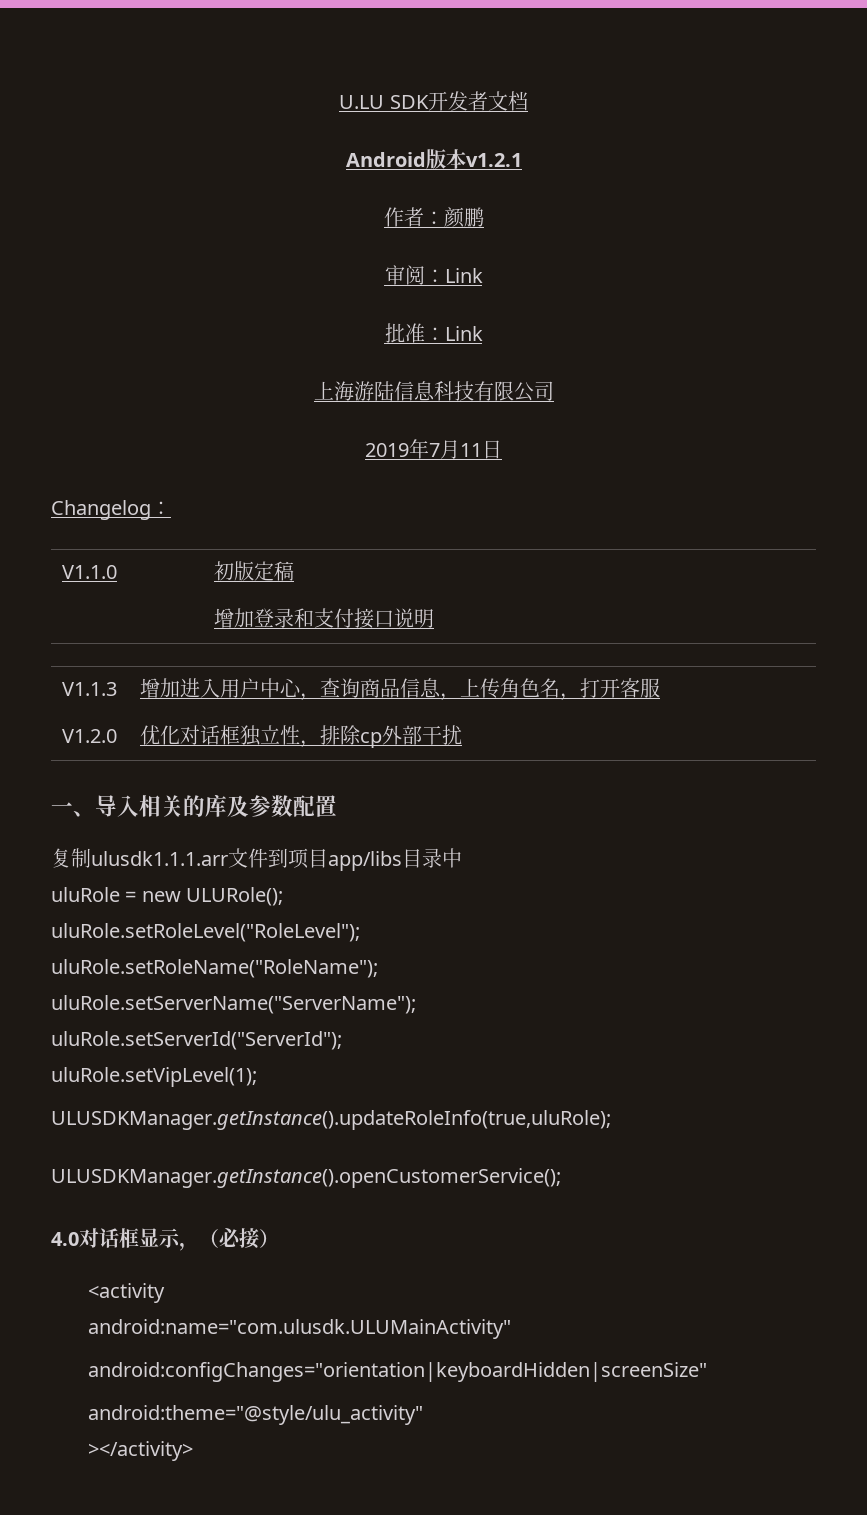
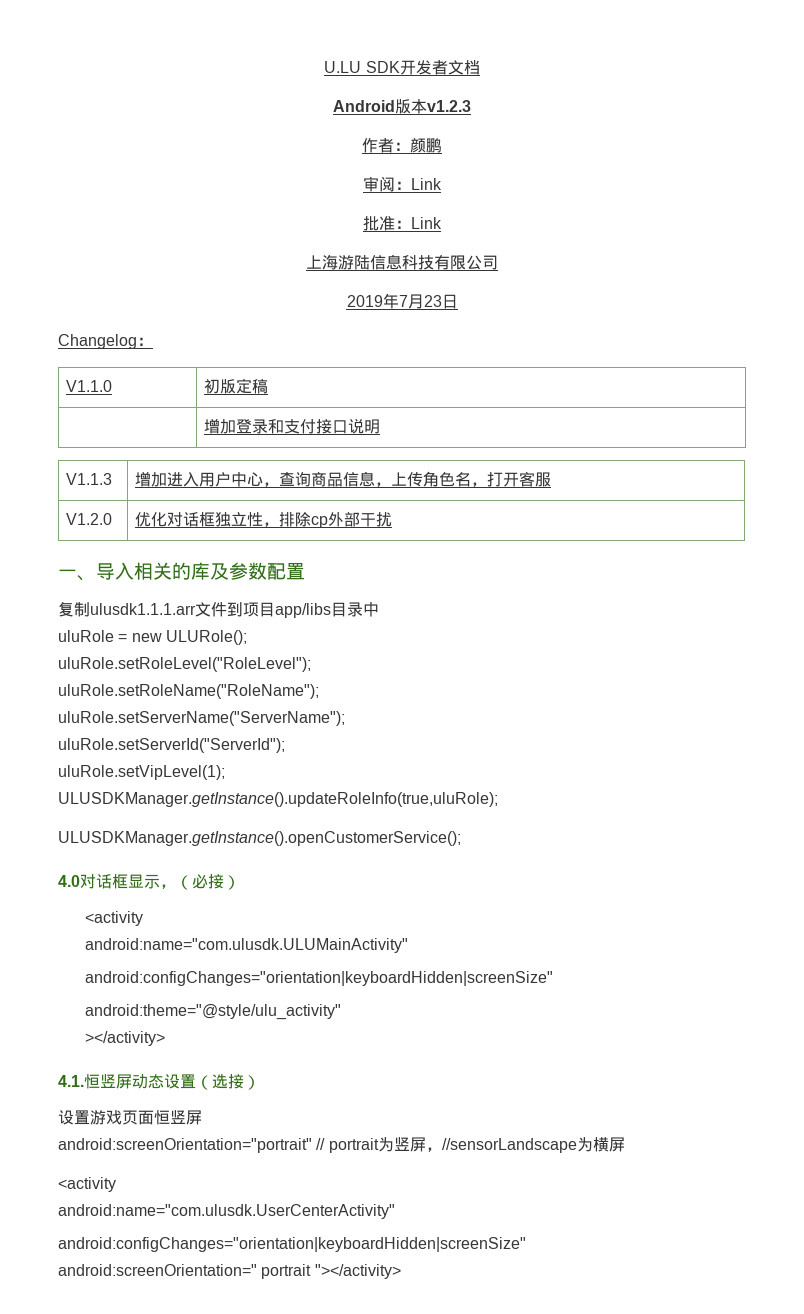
- Android版本v1.2.1
+ Android版本v1.2.3
- 2019年7月11日
+ 2019年7月23日
+ 4.1.恒竖屏动态设置（选接）
+ 设置游戏页面恒竖屏
+ android:screenOrientation="portrait" // portrait为竖屏，//sensorLandscape为横屏
+ <activity
+ android:name="com.ulusdk.UserCenterActivity"
+ android:configChanges="orientation|keyboardHidden|screenSize"
+ android:screenOrientation=" portrait "></activity>

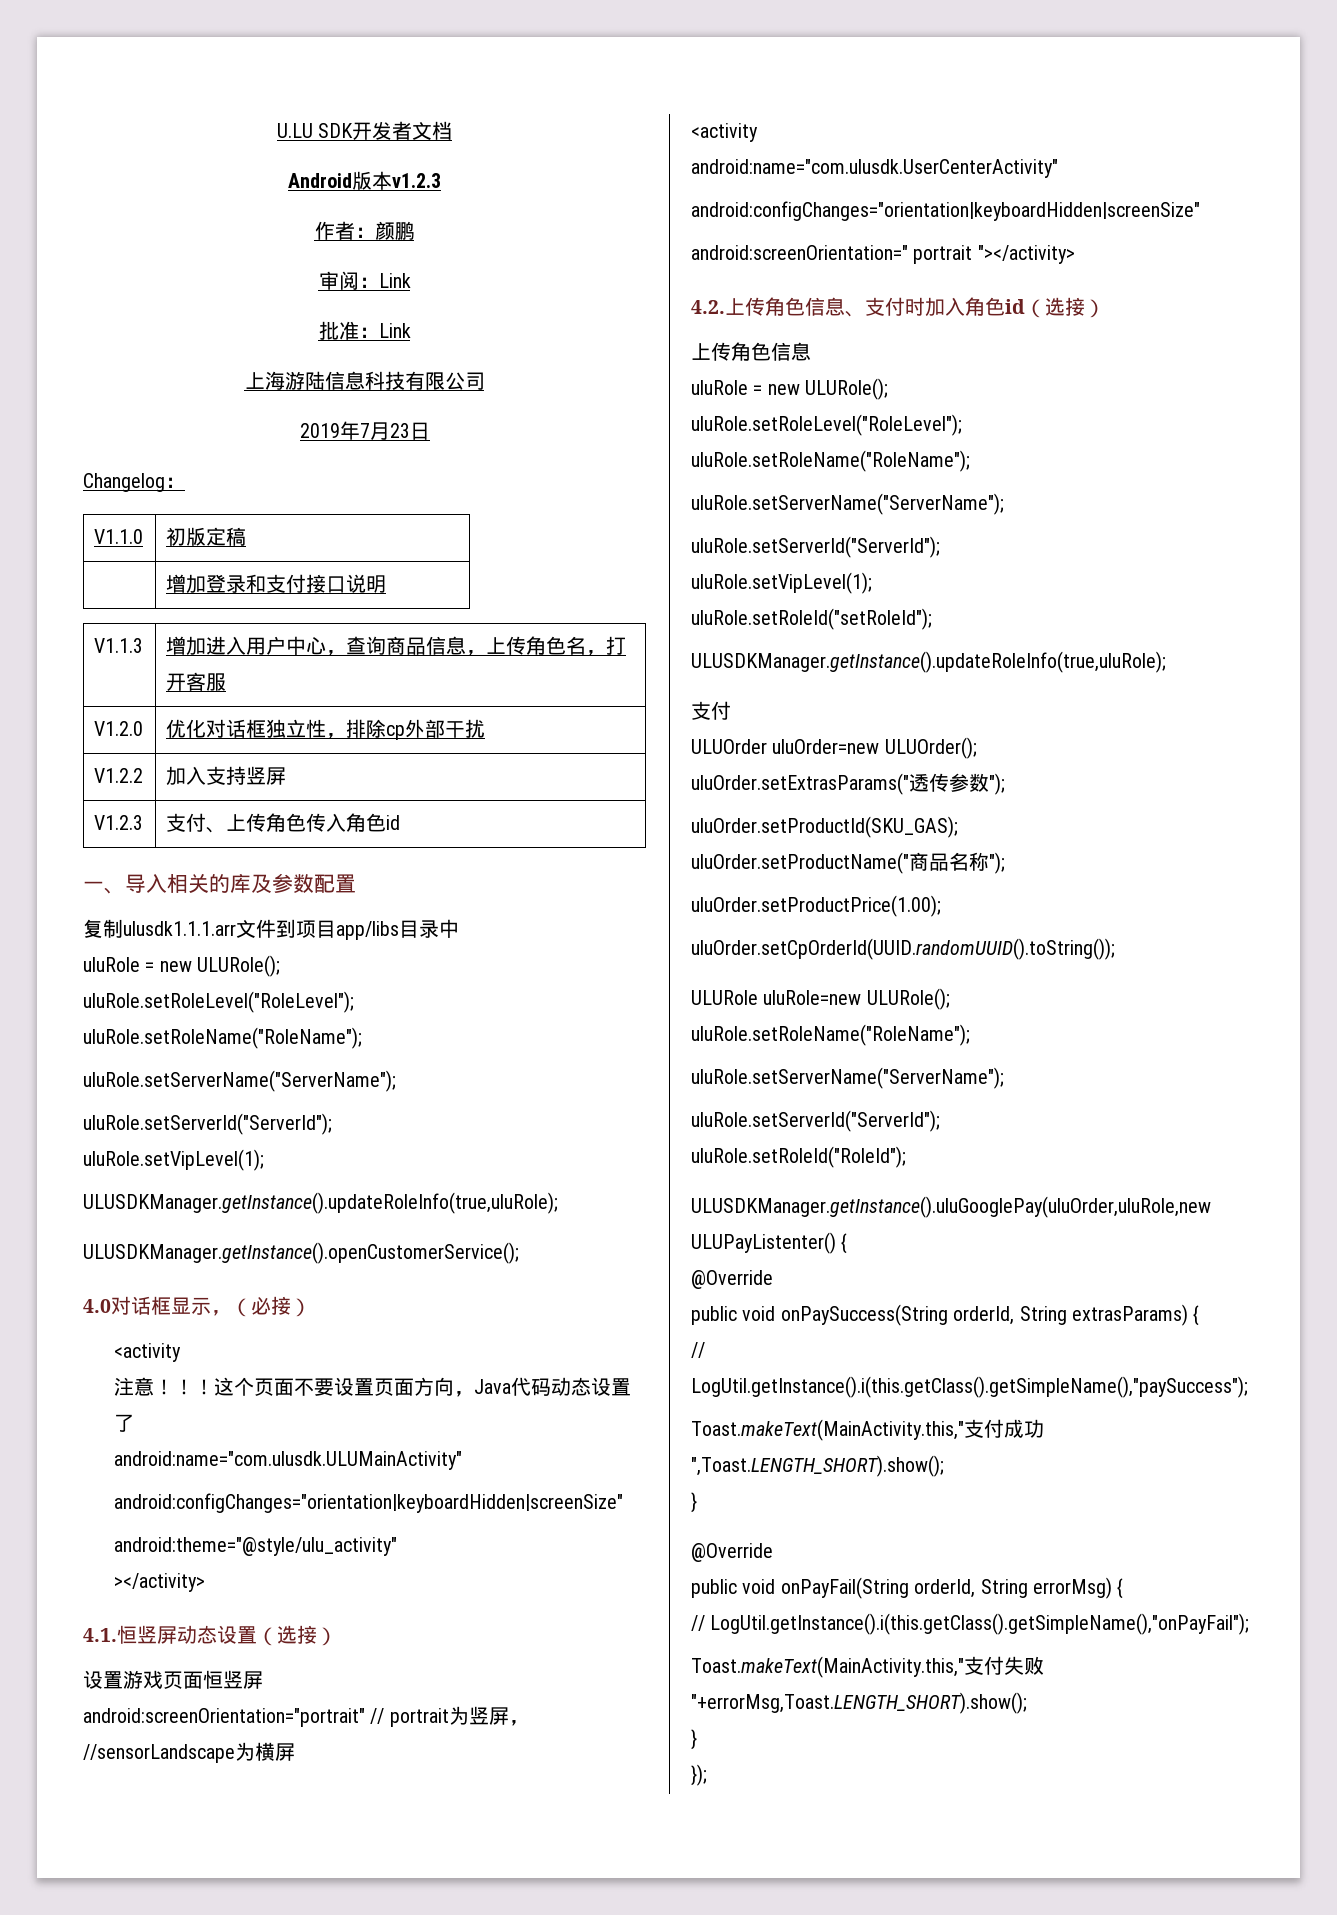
+ V1.2.2 | 加入支持竖屏
+ V1.2.3 | 支付、上传角色传入角色id
+ 注意！！！这个页面不要设置页面方向，Java代码动态设置了
+ 4.2.上传角色信息、支付时加入角色id（选接）
+ 上传角色信息
+ uluRole = new ULURole();
+ uluRole.setRoleLevel("RoleLevel");
+ uluRole.setRoleName("RoleName");
+ uluRole.setServerName("ServerName");
+ uluRole.setServerId("ServerId");
+ uluRole.setVipLevel(1);
+ uluRole.setRoleId("setRoleId");
+ ULUSDKManager.getInstance().updateRoleInfo(true,uluRole);
+ 支付
+ ULUOrder uluOrder=new ULUOrder();
+ uluOrder.setExtrasParams("透传参数");
+ uluOrder.setProductId(SKU_GAS);
+ uluOrder.setProductName("商品名称");
+ uluOrder.setProductPrice(1.00);
+ uluOrder.setCpOrderId(UUID.randomUUID().toString());
+ ULURole uluRole=new ULURole();
+ uluRole.setRoleName("RoleName");
+ uluRole.setServerName("ServerName");
+ uluRole.setServerId("ServerId");
+ uluRole.setRoleId("RoleId");
+ ULUSDKManager.getInstance().uluGooglePay(uluOrder,uluRole,new ULUPayListenter() {
+ @Override
+ public void onPaySuccess(String orderId, String extrasParams) {
+ // LogUtil.getInstance().i(this.getClass().getSimpleName(),"paySuccess");
+ Toast.makeText(MainActivity.this,"支付成功",Toast.LENGTH_SHORT).show();
+ }
+ @Override
+ public void onPayFail(String orderId, String errorMsg) {
+ // LogUtil.getInstance().i(this.getClass().getSimpleName(),"onPayFail");
+ Toast.makeText(MainActivity.this,"支付失败"+errorMsg,Toast.LENGTH_SHORT).show();
+ }
+ });

